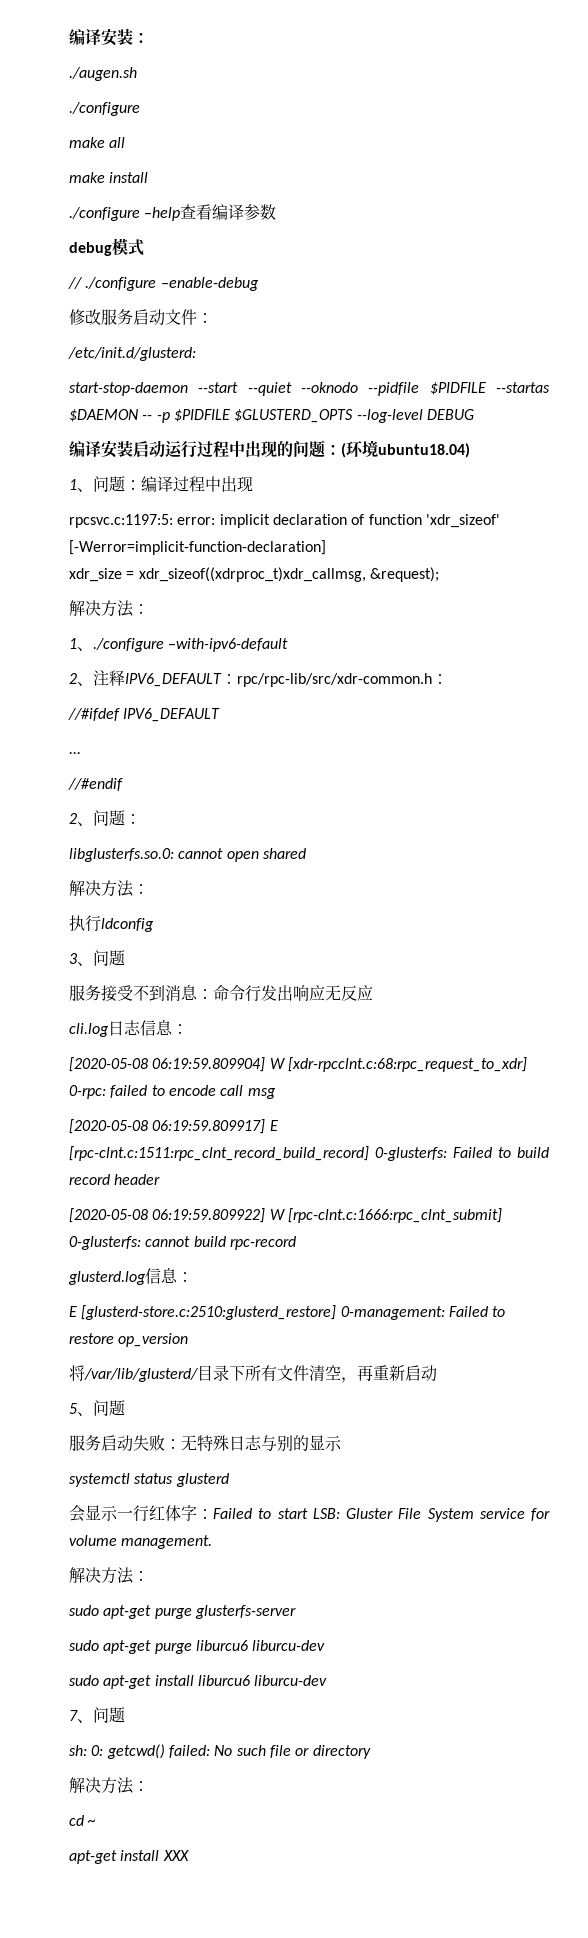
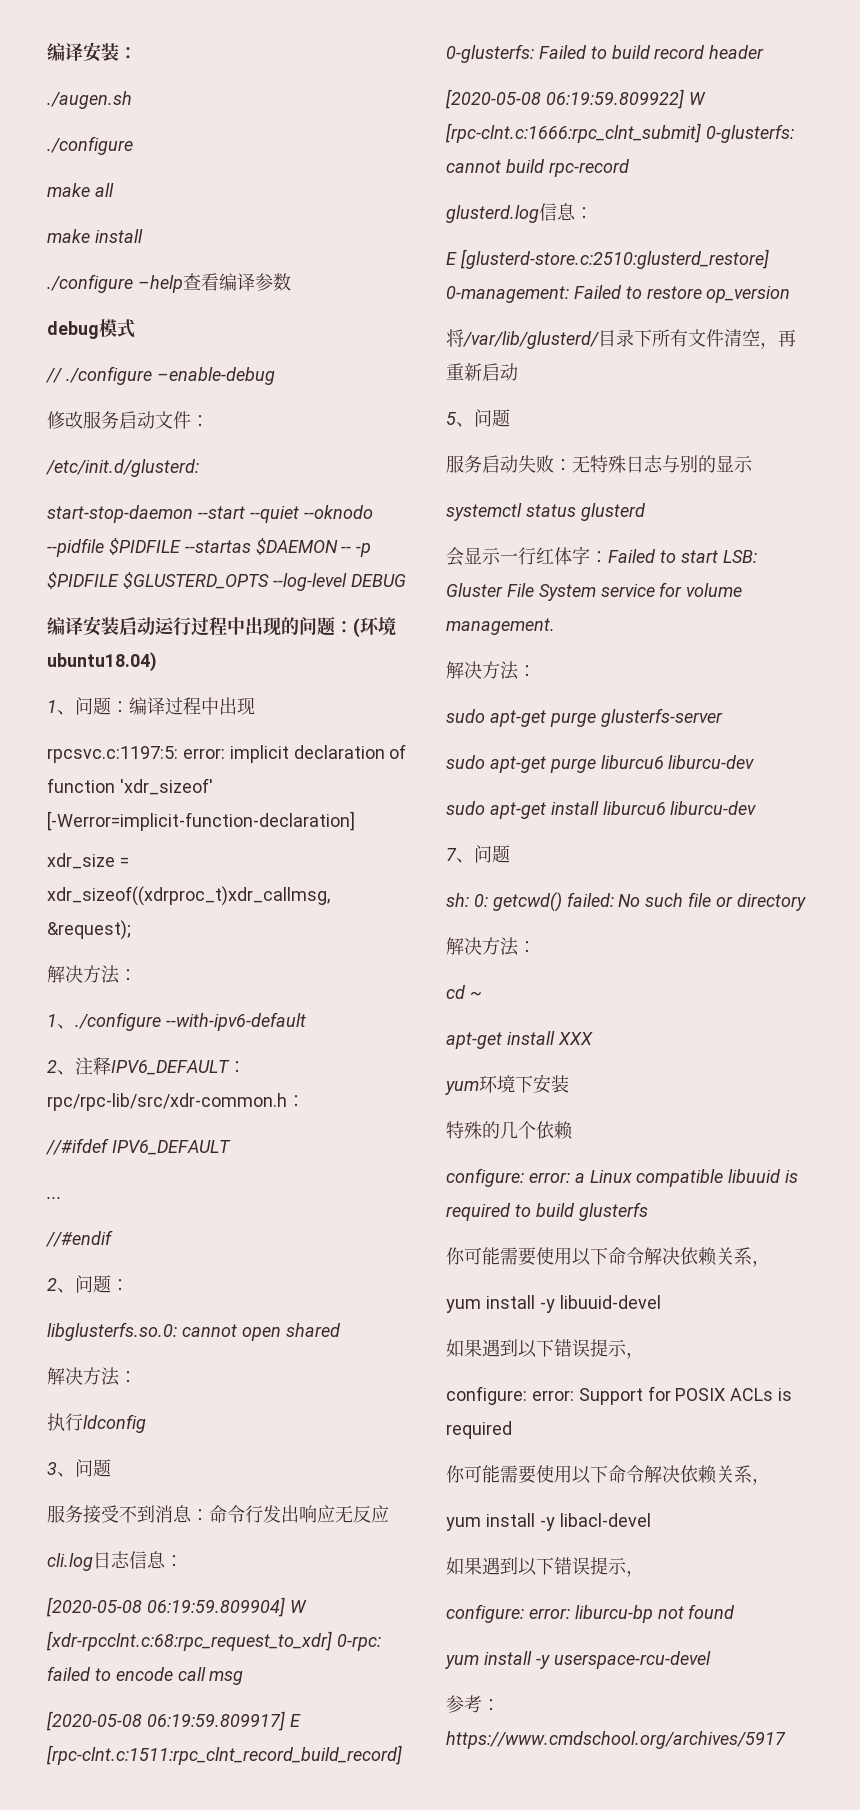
- 1、./configure –with-ipv6-default
+ 1、./configure --with-ipv6-default
+ yum环境下安装
+ 特殊的几个依赖
+ configure: error: a Linux compatible libuuid is required to build glusterfs
+ 你可能需要使用以下命令解决依赖关系，
+ yum install -y libuuid-devel
+ 如果遇到以下错误提示，
+ configure: error: Support for POSIX ACLs is required
+ 你可能需要使用以下命令解决依赖关系，
+ yum install -y libacl-devel
+ 如果遇到以下错误提示，
+ configure: error: liburcu-bp not found
+ yum install -y userspace-rcu-devel
+ 参考：https://www.cmdschool.org/archives/5917

